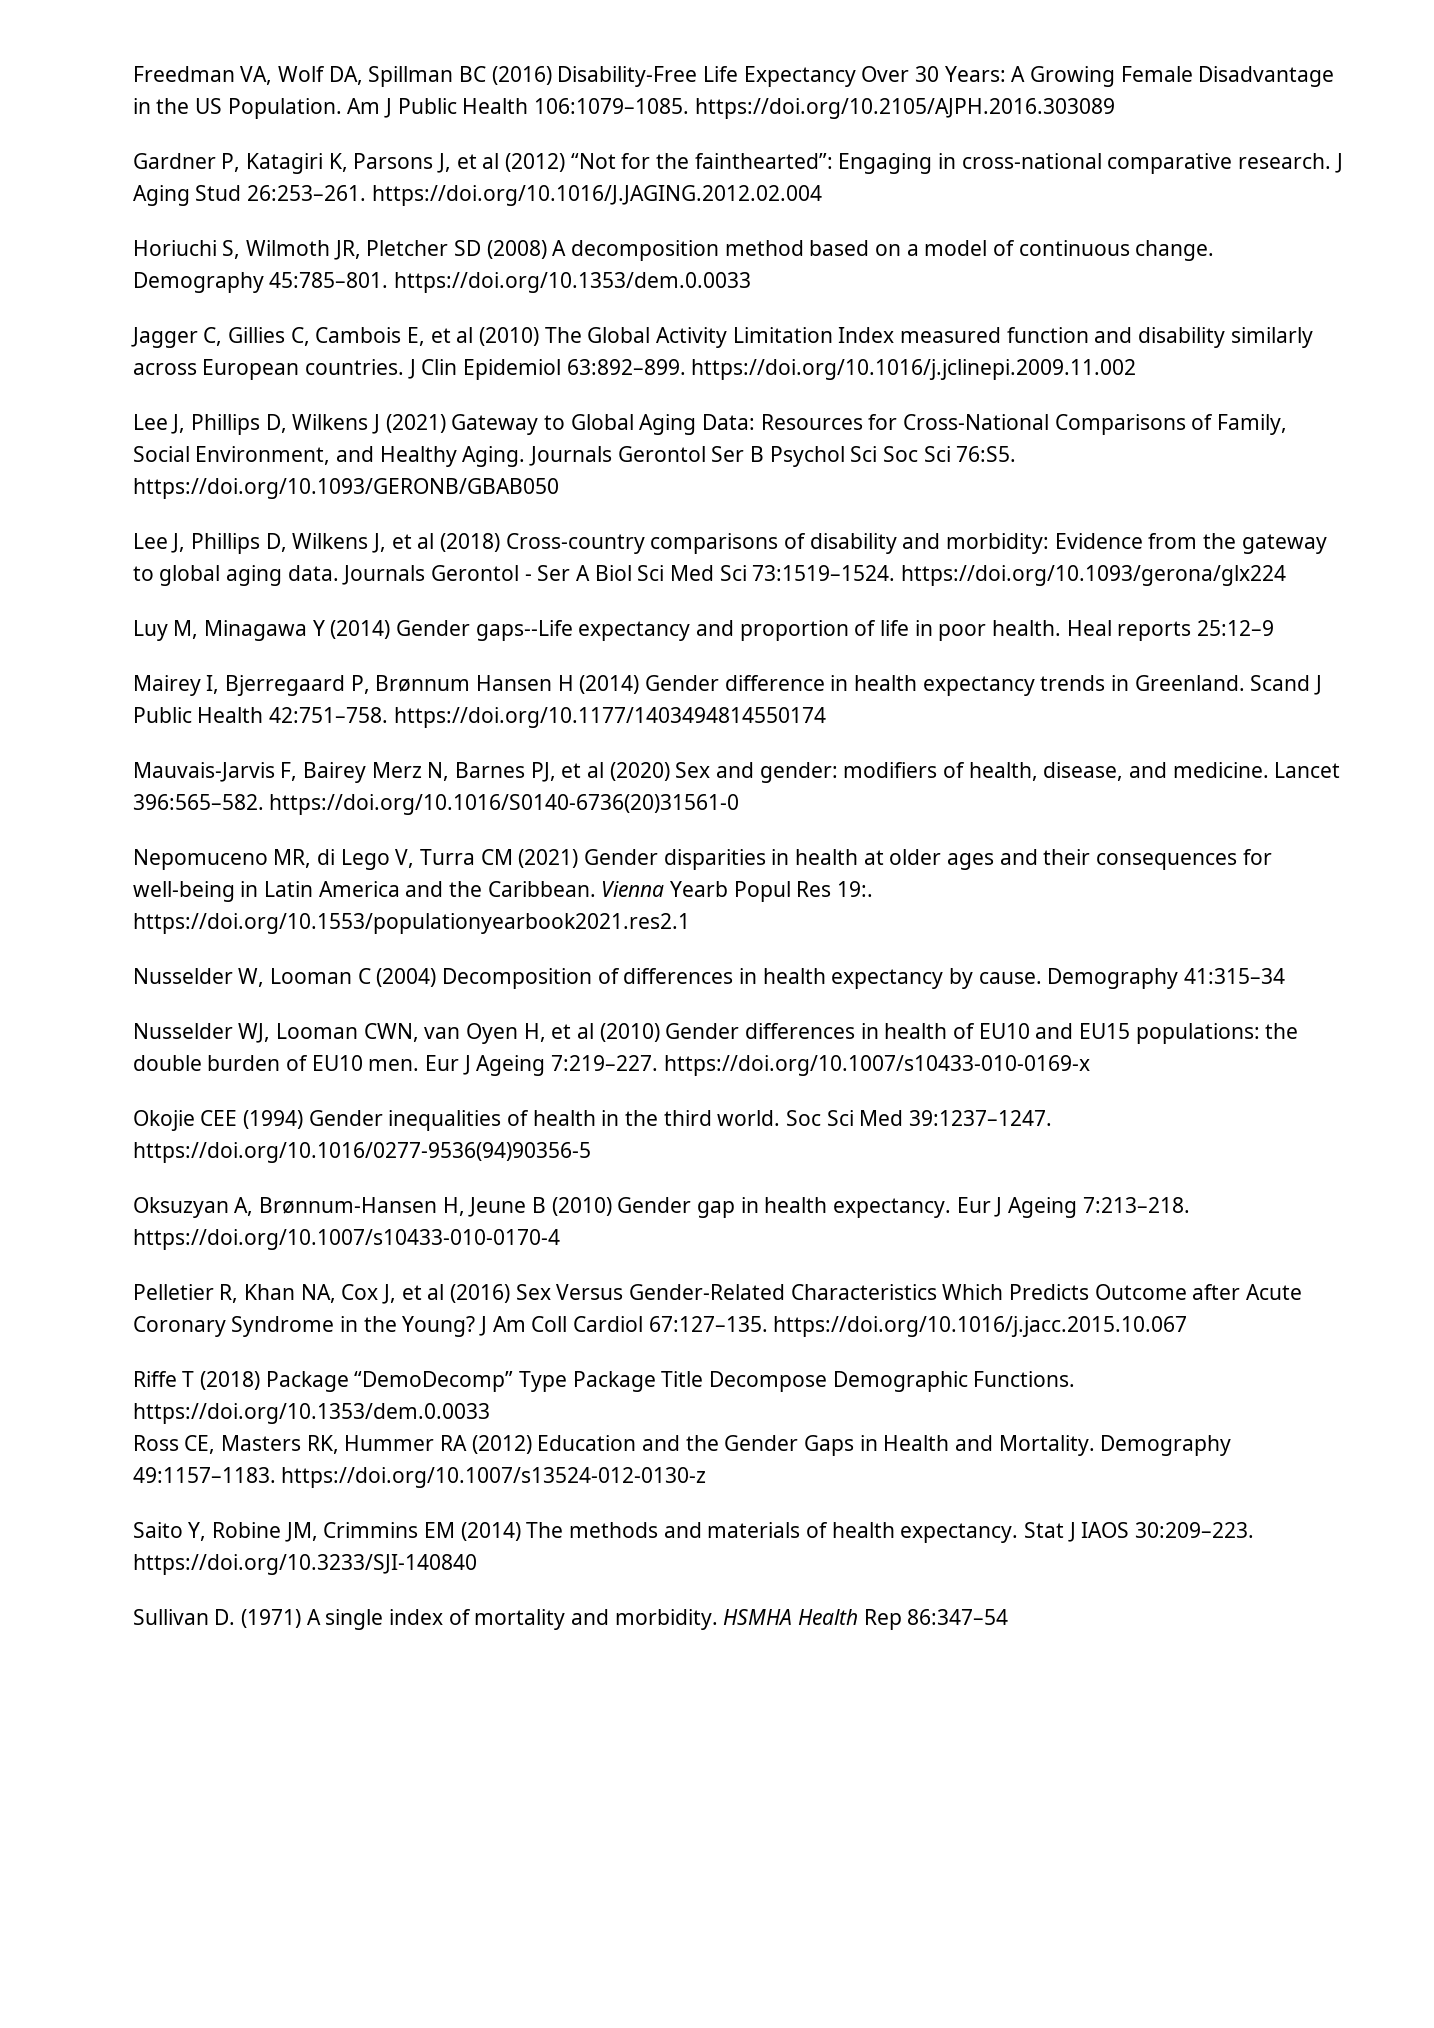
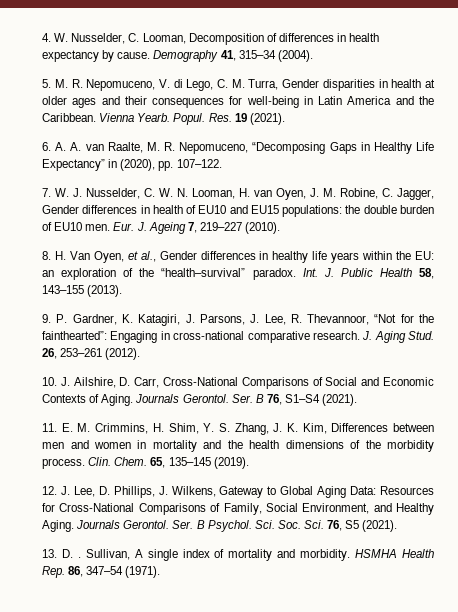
- Freedman VA, Wolf DA, Spillman BC (2016) Disability-Free Life Expectancy Over 30 Years: A Growing Female Disadvantage in the US Population. Am J Public Health 106:1079–1085. https://doi.org/10.2105/AJPH.2016.303089
- Gardner P, Katagiri K, Parsons J, et al (2012) “Not for the fainthearted”: Engaging in cross-national comparative research. J Aging Stud 26:253–261. https://doi.org/10.1016/J.JAGING.2012.02.004
- Horiuchi S, Wilmoth JR, Pletcher SD (2008) A decomposition method based on a model of continuous change. Demography 45:785–801. https://doi.org/10.1353/dem.0.0033
- Jagger C, Gillies C, Cambois E, et al (2010) The Global Activity Limitation Index measured function and disability similarly across European countries. J Clin Epidemiol 63:892–899. https://doi.org/10.1016/j.jclinepi.2009.11.002
- Lee J, Phillips D, Wilkens J (2021) Gateway to Global Aging Data: Resources for Cross-National Comparisons of Family, Social Environment, and Healthy Aging. Journals Gerontol Ser B Psychol Sci Soc Sci 76:S5. https://doi.org/10.1093/GERONB/GBAB050
- Lee J, Phillips D, Wilkens J, et al (2018) Cross-country comparisons of disability and morbidity: Evidence from the gateway to global aging data. Journals Gerontol - Ser A Biol Sci Med Sci 73:1519–1524. https://doi.org/10.1093/gerona/glx224
- Luy M, Minagawa Y (2014) Gender gaps--Life expectancy and proportion of life in poor health. Heal reports 25:12–9
- Mairey I, Bjerregaard P, Brønnum Hansen H (2014) Gender difference in health expectancy trends in Greenland. Scand J Public Health 42:751–758. https://doi.org/10.1177/1403494814550174
- Mauvais-Jarvis F, Bairey Merz N, Barnes PJ, et al (2020) Sex and gender: modifiers of health, disease, and medicine. Lancet 396:565–582. https://doi.org/10.1016/S0140-6736(20)31561-0
- Nepomuceno MR, di Lego V, Turra CM (2021) Gender disparities in health at older ages and their consequences for well-being in Latin America and the Caribbean.
+ 4. W. Nusselder, C. Looman, Decomposition of differences in health expectancy by cause. Demography 41, 315–34 (2004).
+ 5. M. R. Nepomuceno, V. di Lego, C. M. Turra, Gender disparities in health at older ages and their consequences for well-being in Latin America and the Caribbean.
- Vienna Yearb Popul Res 19:. https://doi.org/10.1553/populationyearbook2021.res2.1
- Nusselder W, Looman C (2004) Decomposition of differences in health expectancy by cause. Demography 41:315–34
- Nusselder WJ, Looman CWN, van Oyen H, et al (2010) Gender differences in health of EU10 and EU15 populations: the double burden of EU10 men.
+ Vienna Yearb. Popul. Res. 19 (2021).
+ 6. A. A. van Raalte, M. R. Nepomuceno, “Decomposing Gaps in Healthy Life Expectancy” in (2020), pp. 107–122.
+ 7. W. J. Nusselder, C. W. N. Looman, H. van Oyen, J. M. Robine, C. Jagger, Gender differences in health of EU10 and EU15 populations: the double burden of EU10 men.
- Eur J Ageing 7:219–227. https://doi.org/10.1007/s10433-010-0169-x
- Okojie CEE (1994) Gender inequalities of health in the third world. Soc Sci Med 39:1237–1247. https://doi.org/10.1016/0277-9536(94)90356-5
- Oksuzyan A, Brønnum-Hansen H, Jeune B (2010) Gender gap in health expectancy. Eur J Ageing 7:213–218. https://doi.org/10.1007/s10433-010-0170-4
- Pelletier R, Khan NA, Cox J, et al (2016) Sex Versus Gender-Related Characteristics Which Predicts Outcome after Acute Coronary Syndrome in the Young? J Am Coll Cardiol 67:127–135. https://doi.org/10.1016/j.jacc.2015.10.067
- Riffe T (2018) Package “DemoDecomp” Type Package Title Decompose Demographic Functions. https://doi.org/10.1353/dem.0.0033
- Ross CE, Masters RK, Hummer RA (2012) Education and the Gender Gaps in Health and Mortality. Demography 49:1157–1183. https://doi.org/10.1007/s13524-012-0130-z
- Saito Y, Robine JM, Crimmins EM (2014) The methods and materials of health expectancy. Stat J IAOS 30:209–223. https://doi.org/10.3233/SJI-140840
- Sullivan D. (1971) A single index of mortality and morbidity.
+ Eur. J. Ageing 7, 219–227 (2010).
+ 8. H. Van Oyen, et al., Gender differences in healthy life years within the EU: an exploration of the “health–survival” paradox. Int. J. Public Health 58, 143–155 (2013).
+ 9. P. Gardner, K. Katagiri, J. Parsons, J. Lee, R. Thevannoor, “Not for the fainthearted”: Engaging in cross-national comparative research. J. Aging Stud. 26, 253–261 (2012).
+ 10. J. Ailshire, D. Carr, Cross-National Comparisons of Social and Economic Contexts of Aging. Journals Gerontol. Ser. B 76, S1–S4 (2021).
+ 11. E. M. Crimmins, H. Shim, Y. S. Zhang, J. K. Kim, Differences between men and women in mortality and the health dimensions of the morbidity process. Clin. Chem. 65, 135–145 (2019).
+ 12. J. Lee, D. Phillips, J. Wilkens, Gateway to Global Aging Data: Resources for Cross-National Comparisons of Family, Social Environment, and Healthy Aging. Journals Gerontol. Ser. B Psychol. Sci. Soc. Sci. 76, S5 (2021).
+ 13. D. . Sullivan, A single index of mortality and morbidity.
- HSMHA Health Rep 86:347–54
+ HSMHA Health Rep. 86, 347–54 (1971).

